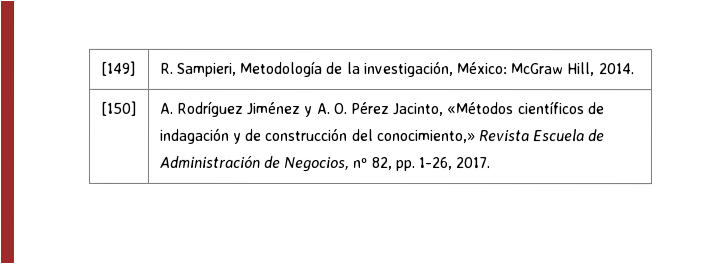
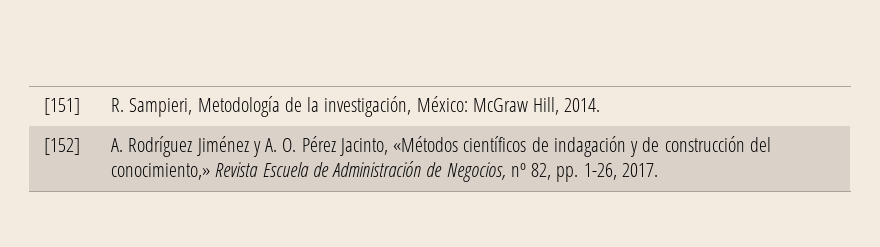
- [149] | R. Sampieri, Metodología de la investigación, México: McGraw Hill, 2014.
+ [151] | R. Sampieri, Metodología de la investigación, México: McGraw Hill, 2014.
- [150] | A. Rodríguez Jiménez y A. O. Pérez Jacinto, «Métodos científicos de indagación y de construcción del conocimiento,» Revista Escuela de Administración de Negocios, nº 82, pp. 1-26, 2017.
+ [152] | A. Rodríguez Jiménez y A. O. Pérez Jacinto, «Métodos científicos de indagación y de construcción del conocimiento,» Revista Escuela de Administración de Negocios, nº 82, pp. 1-26, 2017.

